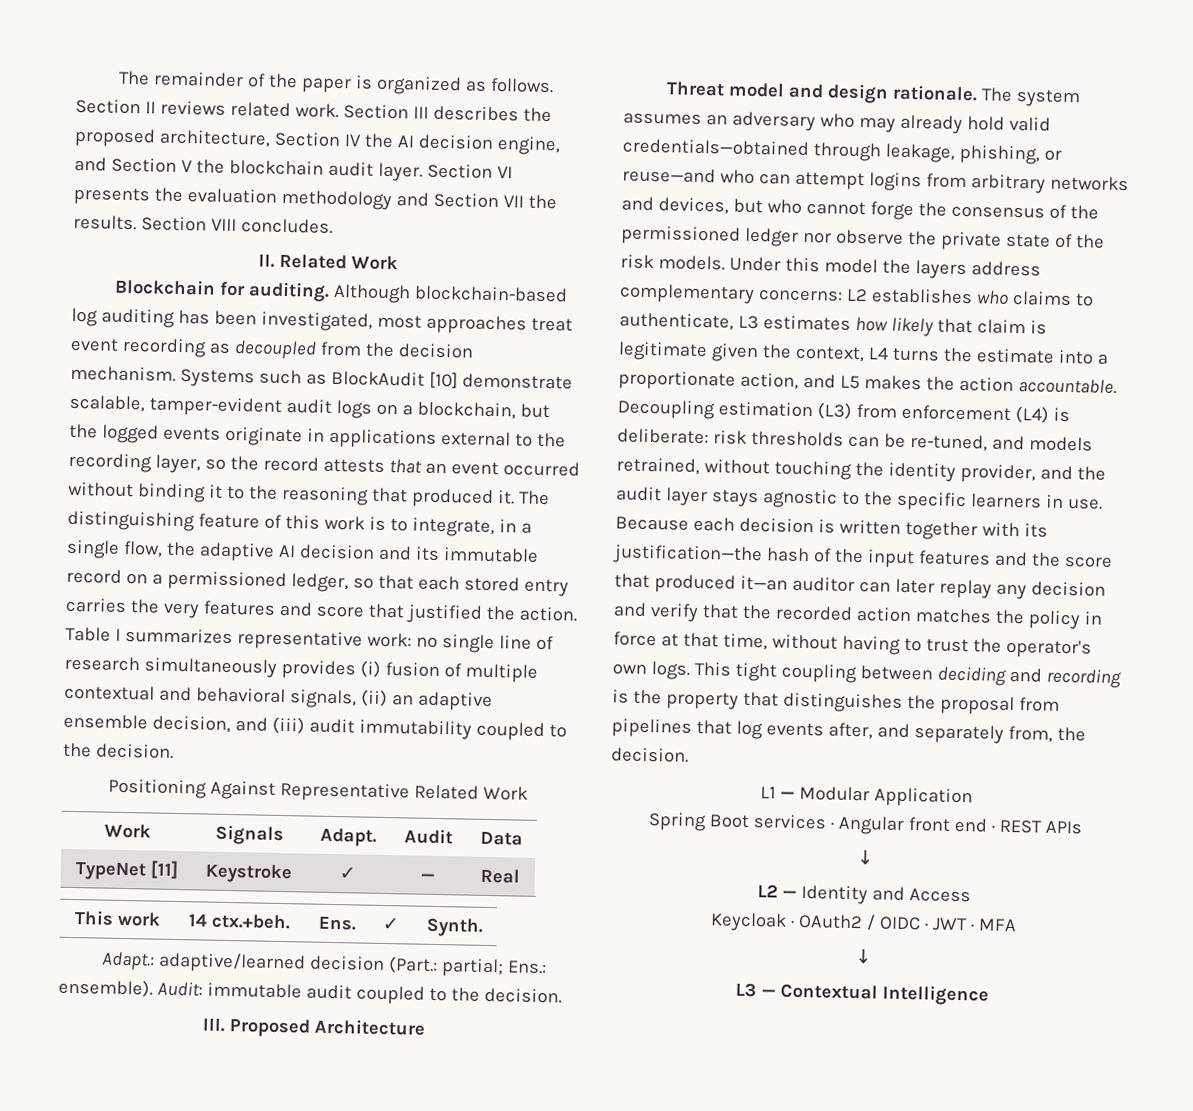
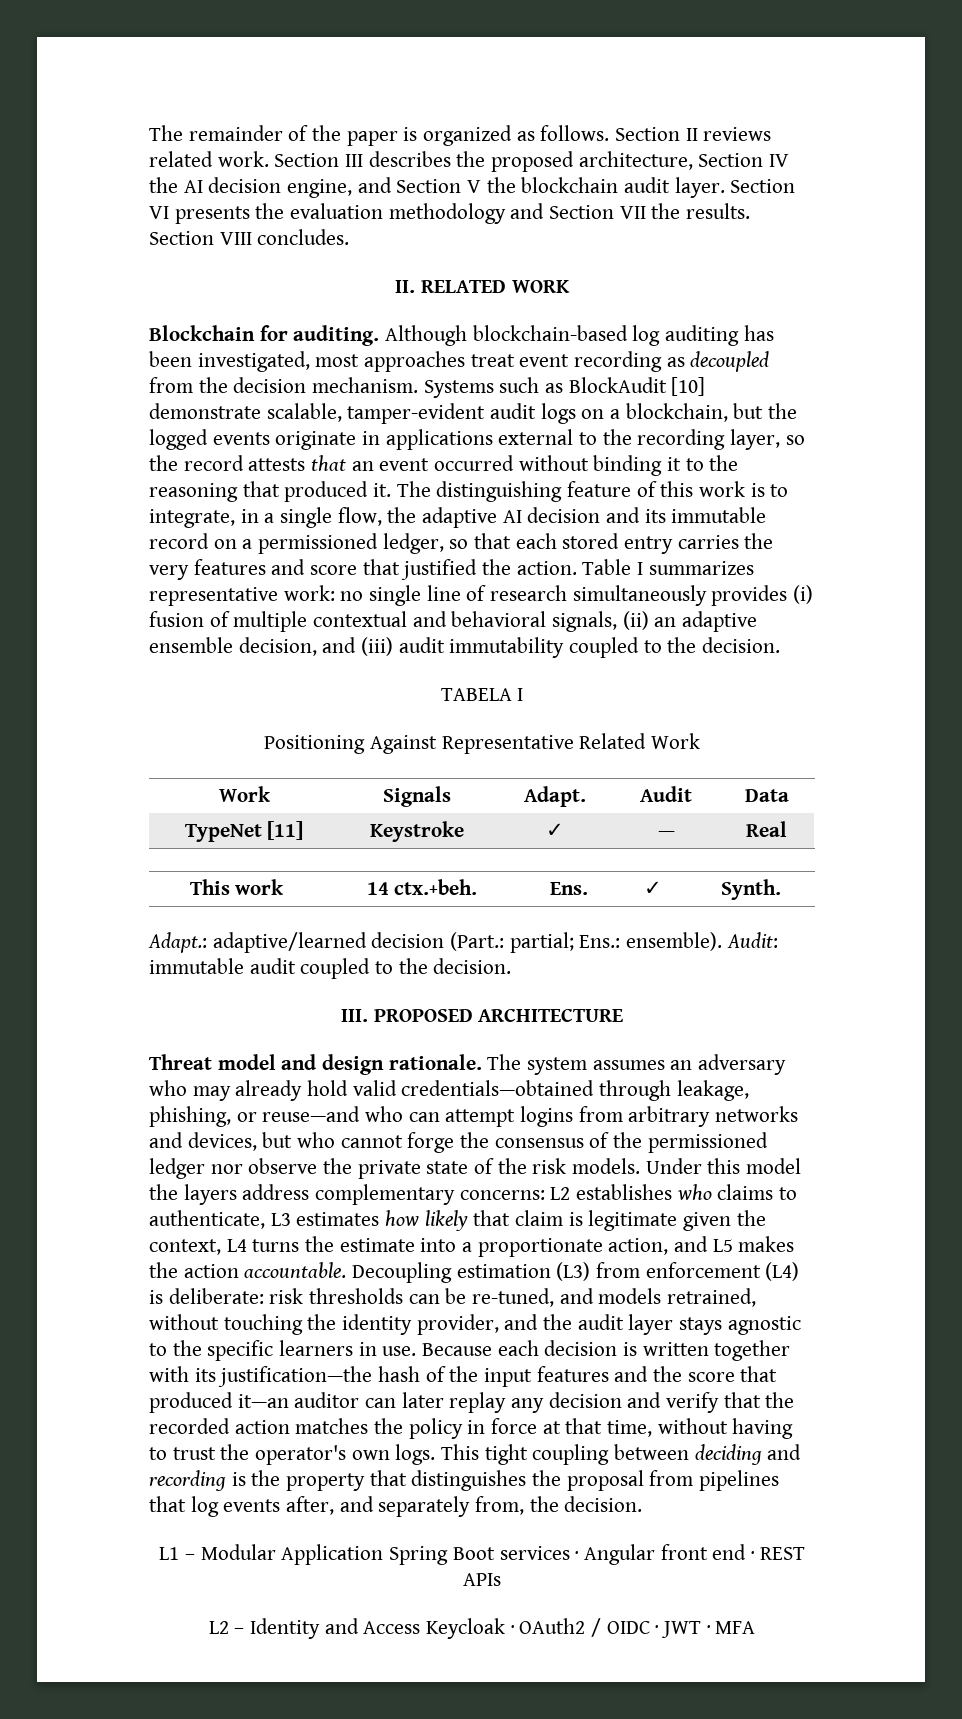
- II. Related Work
+ II. RELATED WORK
+ TABELA I
- III. Proposed Architecture
+ III. PROPOSED ARCHITECTURE
- L1 — Modular Application
- Spring Boot services · Angular front end · REST APIs
- ↓
- L2 — Identity and Access
- Keycloak · OAuth2 / OIDC · JWT · MFA
- ↓
- L3 — Contextual Intelligence
+ L1 – Modular Application Spring Boot services · Angular front end · REST APIs
+ L2 – Identity and Access Keycloak · OAuth2 / OIDC · JWT · MFA

